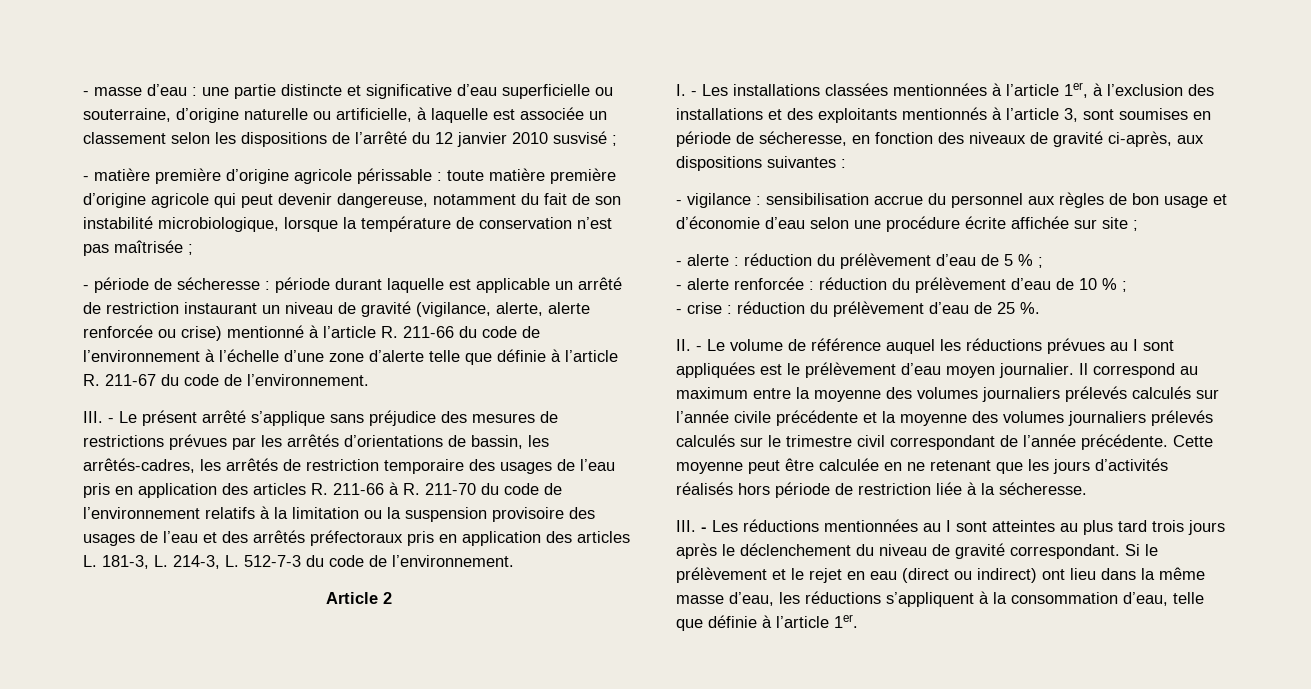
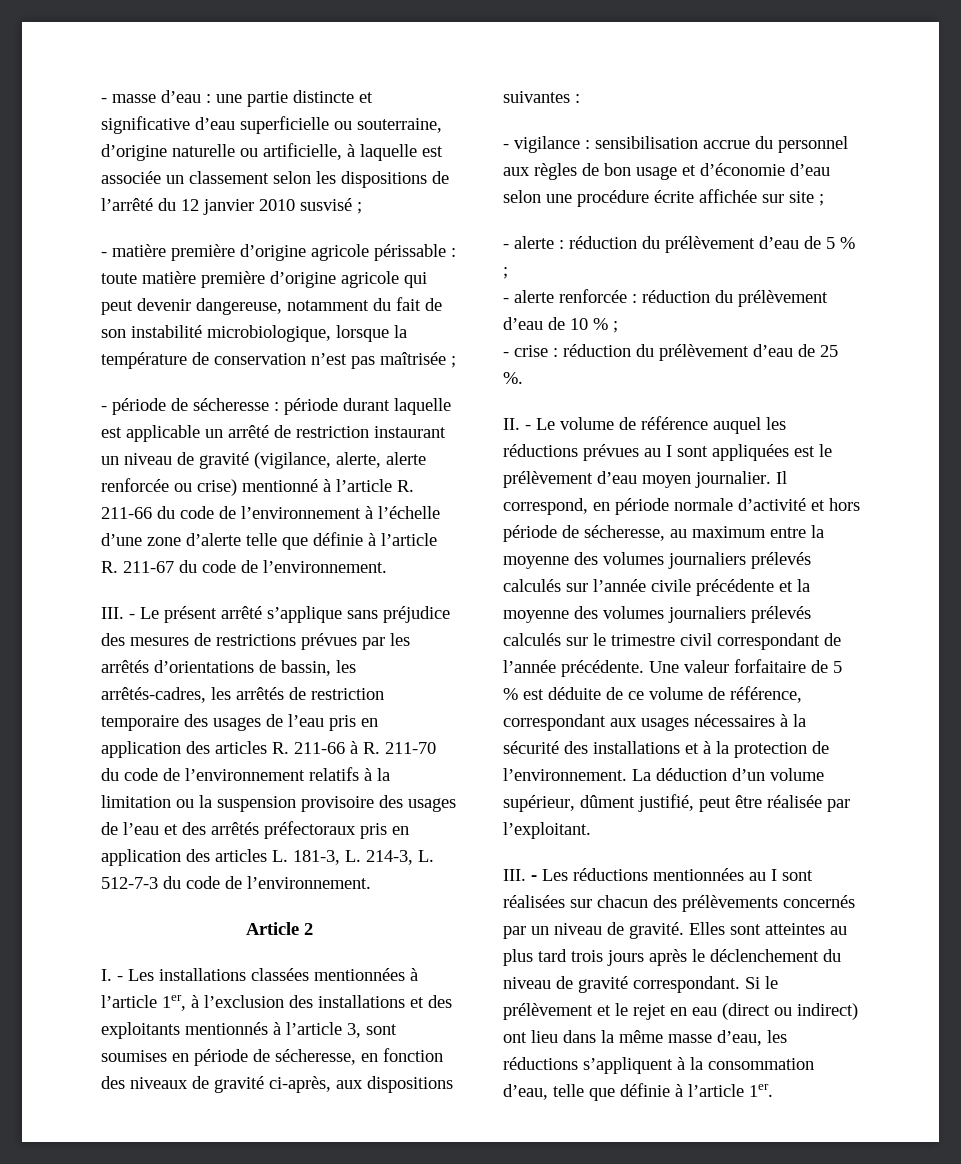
- Il correspond au maximum entre la moyenne des volumes journaliers prélevés calculés sur l’année civile précédente et la moyenne des volumes journaliers prélevés calculés sur le trimestre civil correspondant de l’année précédente.
+ Il correspond, en période normale d’activité et hors période de sécheresse, au maximum entre la moyenne des volumes journaliers prélevés calculés sur l’année civile précédente et la moyenne des volumes journaliers prélevés calculés sur le trimestre civil correspondant de l’année précédente.
- Cette moyenne peut être calculée en ne retenant que les jours d’activités réalisés hors période de restriction liée à la sécheresse.
+ Une valeur forfaitaire de 5 % est déduite de ce volume de référence, correspondant aux usages nécessaires à la sécurité des installations et à la protection de l’environnement. La déduction d’un volume supérieur, dûment justifié, peut être réalisée par l’exploitant.
- III. - Les réductions mentionnées au I sont atteintes au plus tard trois jours après le déclenchement du niveau de gravité correspondant.
+ III. - Les réductions mentionnées au I sont réalisées sur chacun des prélèvements concernés par un niveau de gravité. Elles sont atteintes au plus tard trois jours après le déclenchement du niveau de gravité correspondant.

